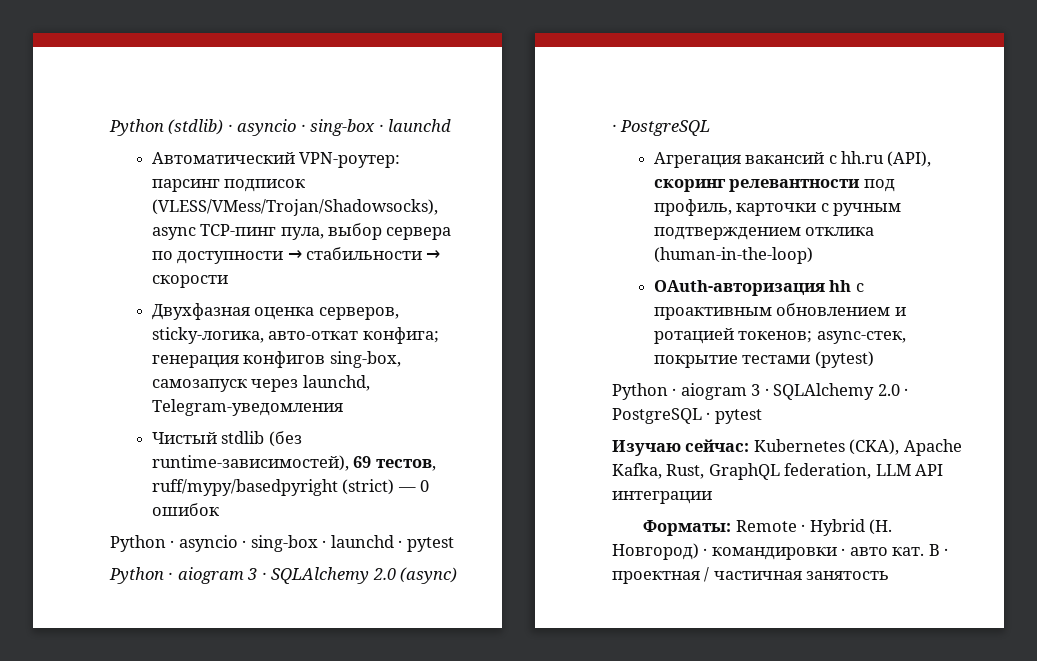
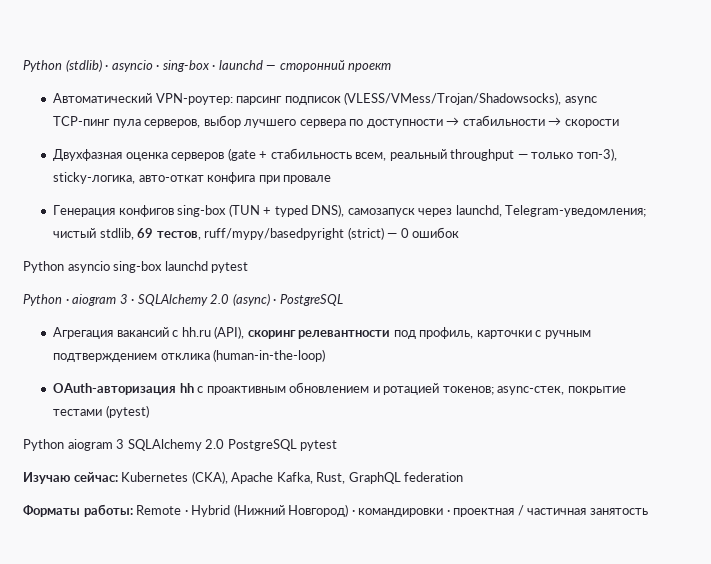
- Python (stdlib) · asyncio · sing-box · launchd
+ Python (stdlib) · asyncio · sing-box · launchd — сторонний проект
- Автоматический VPN-роутер: парсинг подписок (VLESS/VMess/Trojan/Shadowsocks), async TCP-пинг пула, выбор сервера по доступности → стабильности → скорости
+ Автоматический VPN-роутер: парсинг подписок (VLESS/VMess/Trojan/Shadowsocks), async TCP-пинг пула серверов, выбор лучшего сервера по доступности → стабильности → скорости
- Двухфазная оценка серверов, sticky-логика, авто-откат конфига; генерация конфигов sing-box, самозапуск через launchd, Telegram-уведомления
- Чистый stdlib (без runtime-зависимостей), 69 тестов, ruff/mypy/basedpyright (strict) — 0 ошибок
+ Двухфазная оценка серверов (gate + стабильность всем, реальный throughput — только топ-3), sticky-логика, авто-откат конфига при провале
+ Генерация конфигов sing-box (TUN + typed DNS), самозапуск через launchd, Telegram-уведомления; чистый stdlib, 69 тестов, ruff/mypy/basedpyright (strict) — 0 ошибок
- Python · asyncio · sing-box · launchd · pytest
+ Python asyncio sing-box launchd pytest
- Python · aiogram 3 · SQLAlchemy 2.0 · PostgreSQL · pytest
+ Python aiogram 3 SQLAlchemy 2.0 PostgreSQL pytest
- Изучаю сейчас: Kubernetes (CKA), Apache Kafka, Rust, GraphQL federation, LLM API интеграции
- Форматы: Remote · Hybrid (Н. Новгород) · командировки · авто кат. B · проектная / частичная занятость
+ Изучаю сейчас: Kubernetes (CKA), Apache Kafka, Rust, GraphQL federation
+ Форматы работы: Remote · Hybrid (Нижний Новгород) · командировки · проектная / частичная занятость

